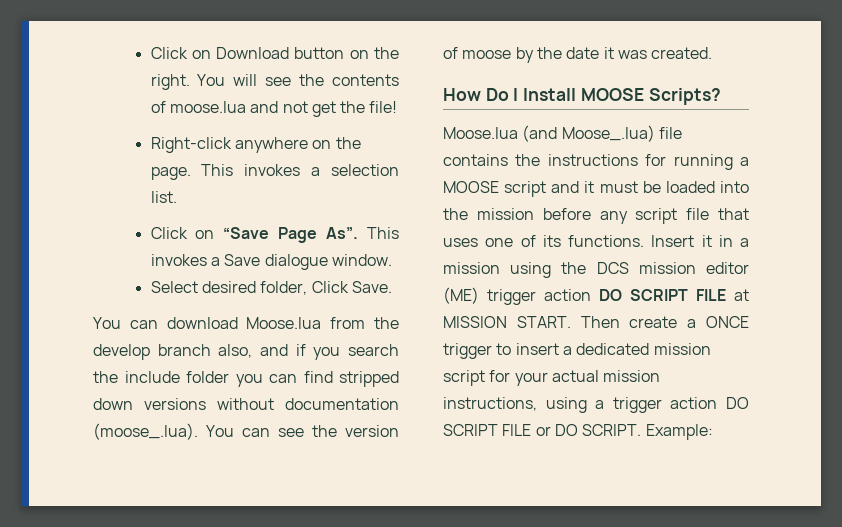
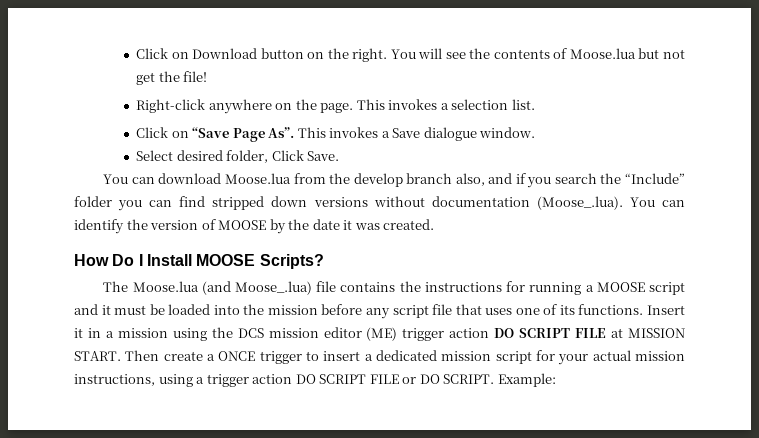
- You will see the contents of moose.lua and not get the file!
+ You will see the contents of Moose.lua but not get the file!
- You can download Moose.lua from the develop branch also, and if you search the include folder you can find stripped down versions without documentation (moose_.lua). You can see the version of moose by the date it was created.
+ You can download Moose.lua from the develop branch also, and if you search the “Include” folder you can find stripped down versions without documentation (Moose_.lua). You can identify the version of MOOSE by the date it was created.
- Moose.lua (and Moose_.lua) file contains the instructions for running a MOOSE script and it must be loaded into the mission before any script file that uses one of its functions.
+ The Moose.lua (and Moose_.lua) file contains the instructions for running a MOOSE script and it must be loaded into the mission before any script file that uses one of its functions.

